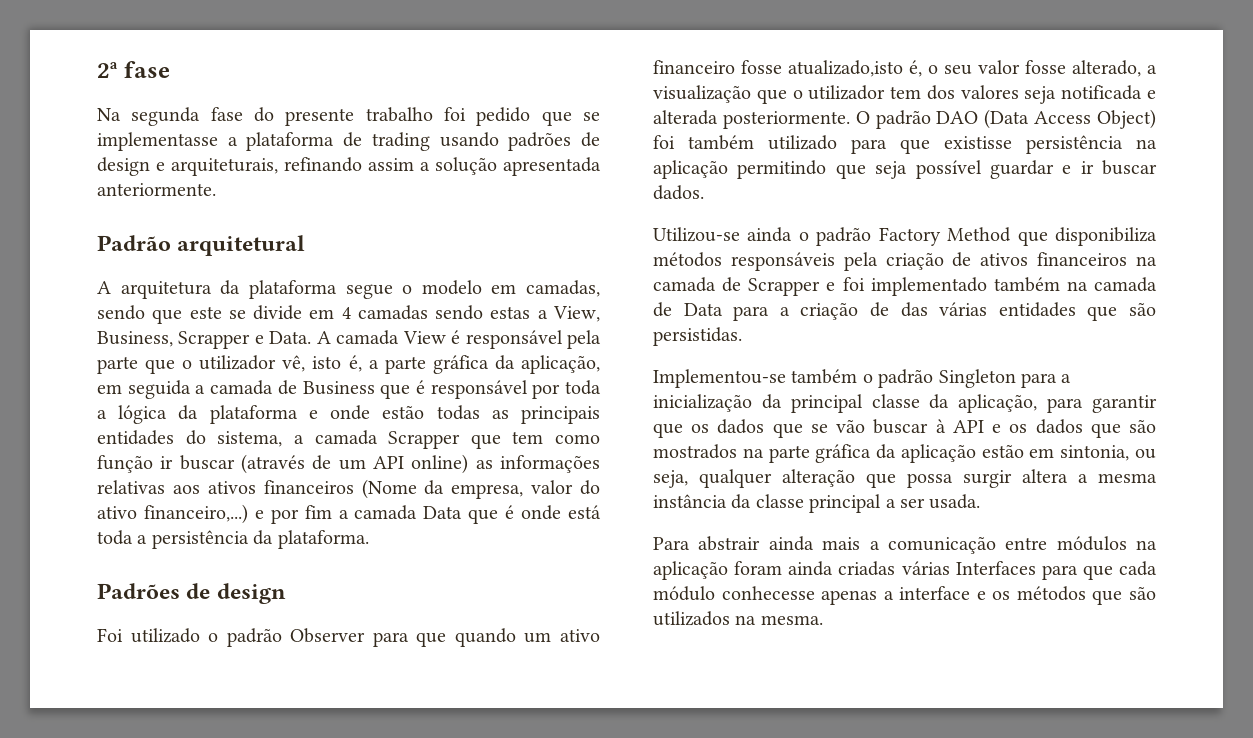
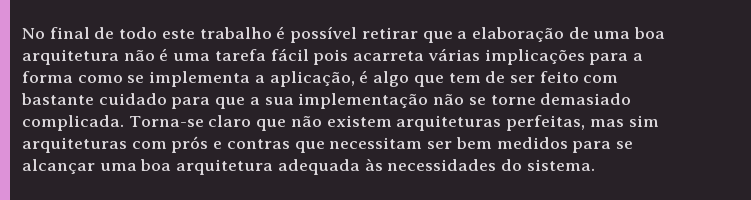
- 2ª fase
- Na segunda fase do presente trabalho foi pedido que se implementasse a plataforma de trading usando padrões de design e arquiteturais, refinando assim a solução apresentada anteriormente.
- Padrão arquitetural
- A arquitetura da plataforma segue o modelo em camadas, sendo que este se divide em 4 camadas sendo estas a View, Business, Scrapper e Data. A camada View é responsável pela parte que o utilizador vê, isto é, a parte gráfica da aplicação, em seguida a camada de Business que é responsável por toda a lógica da plataforma e onde estão todas as principais entidades do sistema, a camada Scrapper que tem como função ir buscar (através de um API online) as informações relativas aos ativos financeiros (Nome da empresa, valor do ativo financeiro,...) e por fim a camada Data que é onde está toda a persistência da plataforma.
- Padrões de design
- Foi utilizado o padrão Observer para que quando um ativo financeiro fosse atualizado,isto é, o seu valor fosse alterado, a visualização que o utilizador tem dos valores seja notificada e alterada posteriormente. O padrão DAO (Data Access Object) foi também utilizado para que existisse persistência na aplicação permitindo que seja possível guardar e ir buscar dados.
- Utilizou-se ainda o padrão Factory Method que disponibiliza métodos responsáveis pela criação de ativos financeiros na camada de Scrapper e foi implementado também na camada de Data para a criação de das várias entidades que são persistidas.
- Implementou-se também o padrão Singleton para a inicialização da principal classe da aplicação, para garantir que os dados que se vão buscar à API e os dados que são mostrados na parte gráfica da aplicação estão em sintonia, ou seja, qualquer alteração que possa surgir altera a mesma instância da classe principal a ser usada.
- Para abstrair ainda mais a comunicação entre módulos na aplicação foram ainda criadas várias Interfaces para que cada módulo conhecesse apenas a interface e os métodos que são utilizados na mesma.
+ No final de todo este trabalho é possível retirar que a elaboração de uma boa arquitetura não é uma tarefa fácil pois acarreta várias implicações para a forma como se implementa a aplicação, é algo que tem de ser feito com bastante cuidado para que a sua implementação não se torne demasiado complicada. Torna-se claro que não existem arquiteturas perfeitas, mas sim arquiteturas com prós e contras que necessitam ser bem medidos para se alcançar uma boa arquitetura adequada às necessidades do sistema.

